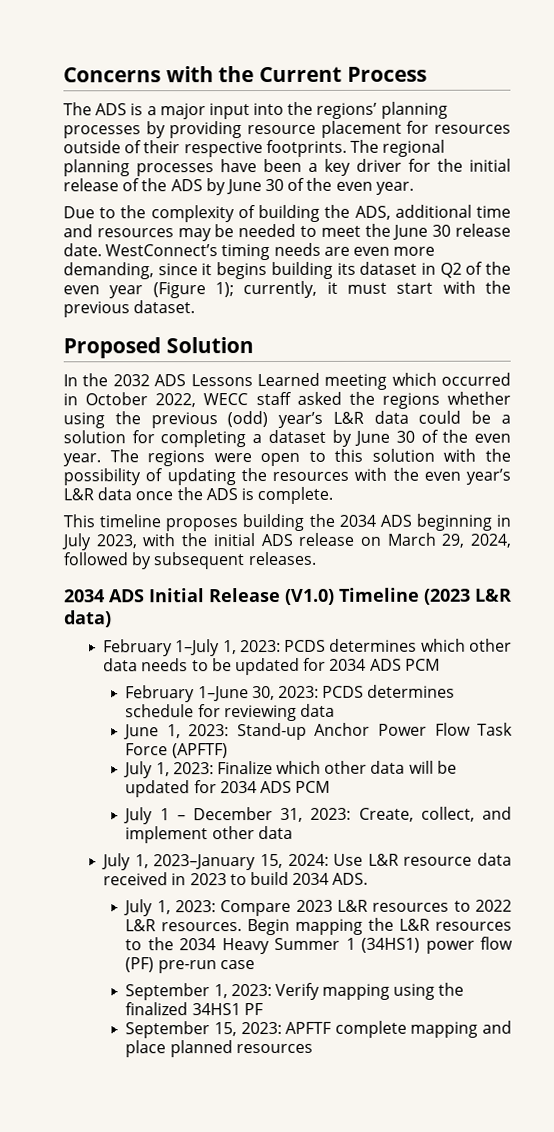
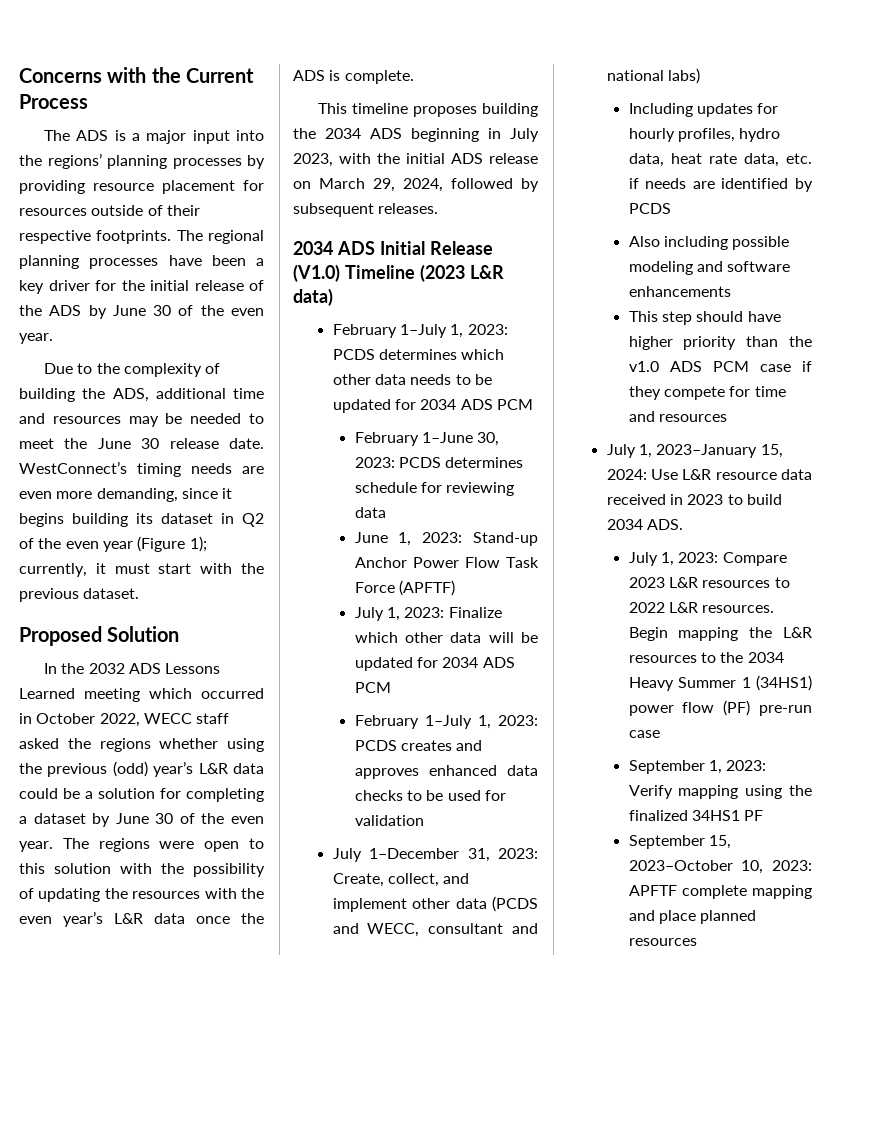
- July 1 – December 31, 2023: Create, collect, and implement other data
+ February 1–July 1, 2023: PCDS creates and approves enhanced data checks to be used for validation
+ July 1–December 31, 2023: Create, collect, and implement other data (PCDS and WECC, consultant and national labs)
+ Including updates for hourly profiles, hydro data, heat rate data, etc. if needs are identified by PCDS
+ Also including possible modeling and software enhancements
+ This step should have higher priority than the v1.0 ADS PCM case if they compete for time and resources
- September 15, 2023: APFTF complete mapping and place planned resources
+ September 15, 2023–October 10, 2023: APFTF complete mapping and place planned resources

